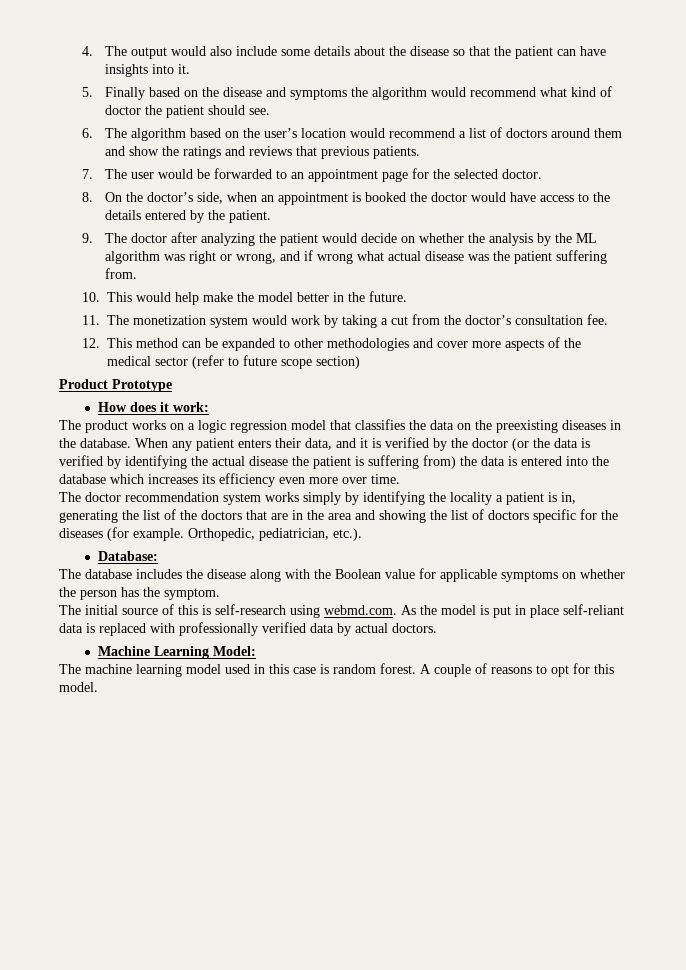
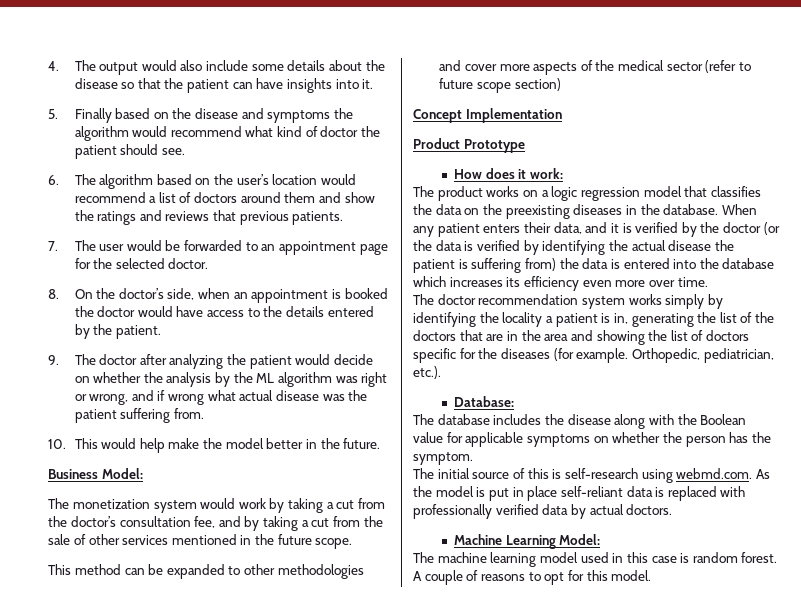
- 11. The monetization system would work by taking a cut from the doctor’s consultation fee.
- 12. This method can be expanded to other methodologies and cover more aspects of the medical sector (refer to future scope section)
+ Business Model:
+ The monetization system would work by taking a cut from the doctor’s consultation fee, and by taking a cut from the sale of other services mentioned in the future scope.
+ This method can be expanded to other methodologies and cover more aspects of the medical sector (refer to future scope section)
+ Concept Implementation

